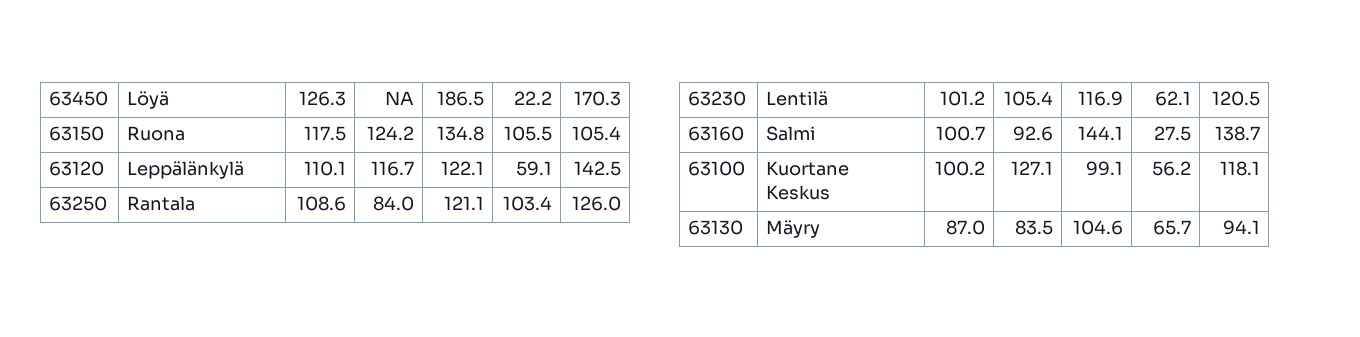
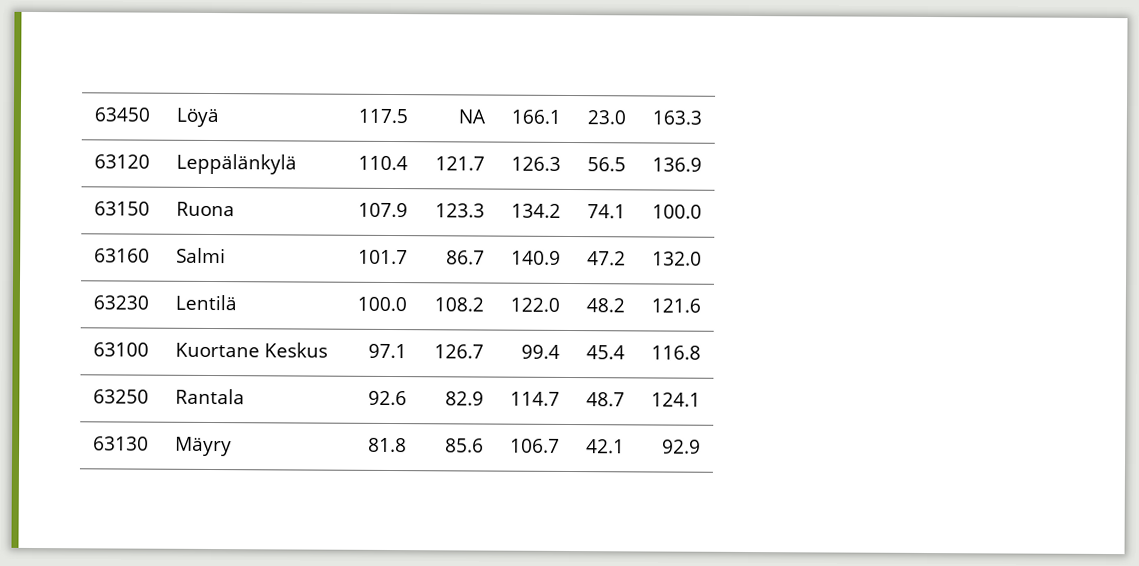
- 63450 | Löyä | 126.3 | NA | 186.5 | 22.2 | 170.3
- 63150 | Ruona | 117.5 | 124.2 | 134.8 | 105.5 | 105.4
- 63120 | Leppälänkylä | 110.1 | 116.7 | 122.1 | 59.1 | 142.5
- 63250 | Rantala | 108.6 | 84.0 | 121.1 | 103.4 | 126.0
- 63230 | Lentilä | 101.2 | 105.4 | 116.9 | 62.1 | 120.5
- 63160 | Salmi | 100.7 | 92.6 | 144.1 | 27.5 | 138.7
- 63100 | Kuortane Keskus | 100.2 | 127.1 | 99.1 | 56.2 | 118.1
- 63130 | Mäyry | 87.0 | 83.5 | 104.6 | 65.7 | 94.1
+ 63450 | Löyä | 117.5 | NA | 166.1 | 23.0 | 163.3
+ 63120 | Leppälänkylä | 110.4 | 121.7 | 126.3 | 56.5 | 136.9
+ 63150 | Ruona | 107.9 | 123.3 | 134.2 | 74.1 | 100.0
+ 63160 | Salmi | 101.7 | 86.7 | 140.9 | 47.2 | 132.0
+ 63230 | Lentilä | 100.0 | 108.2 | 122.0 | 48.2 | 121.6
+ 63100 | Kuortane Keskus | 97.1 | 126.7 | 99.4 | 45.4 | 116.8
+ 63250 | Rantala | 92.6 | 82.9 | 114.7 | 48.7 | 124.1
+ 63130 | Mäyry | 81.8 | 85.6 | 106.7 | 42.1 | 92.9

